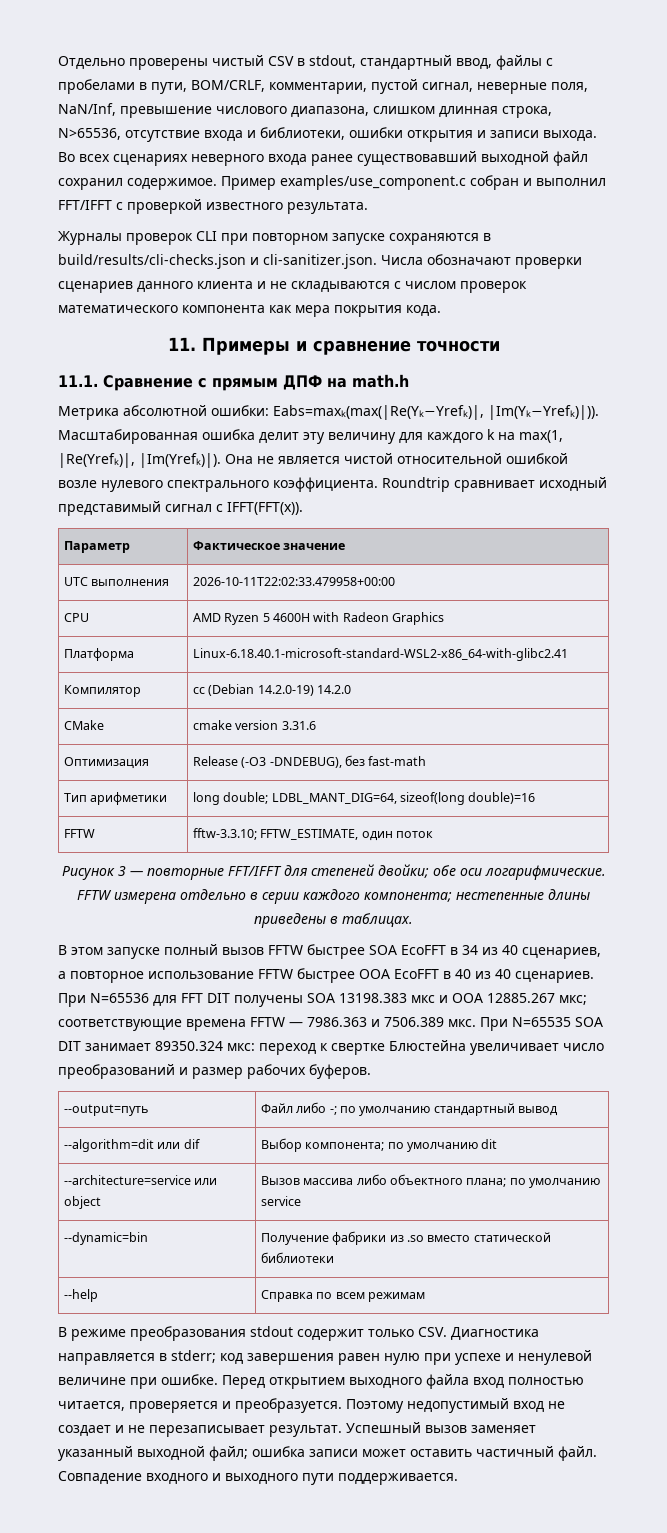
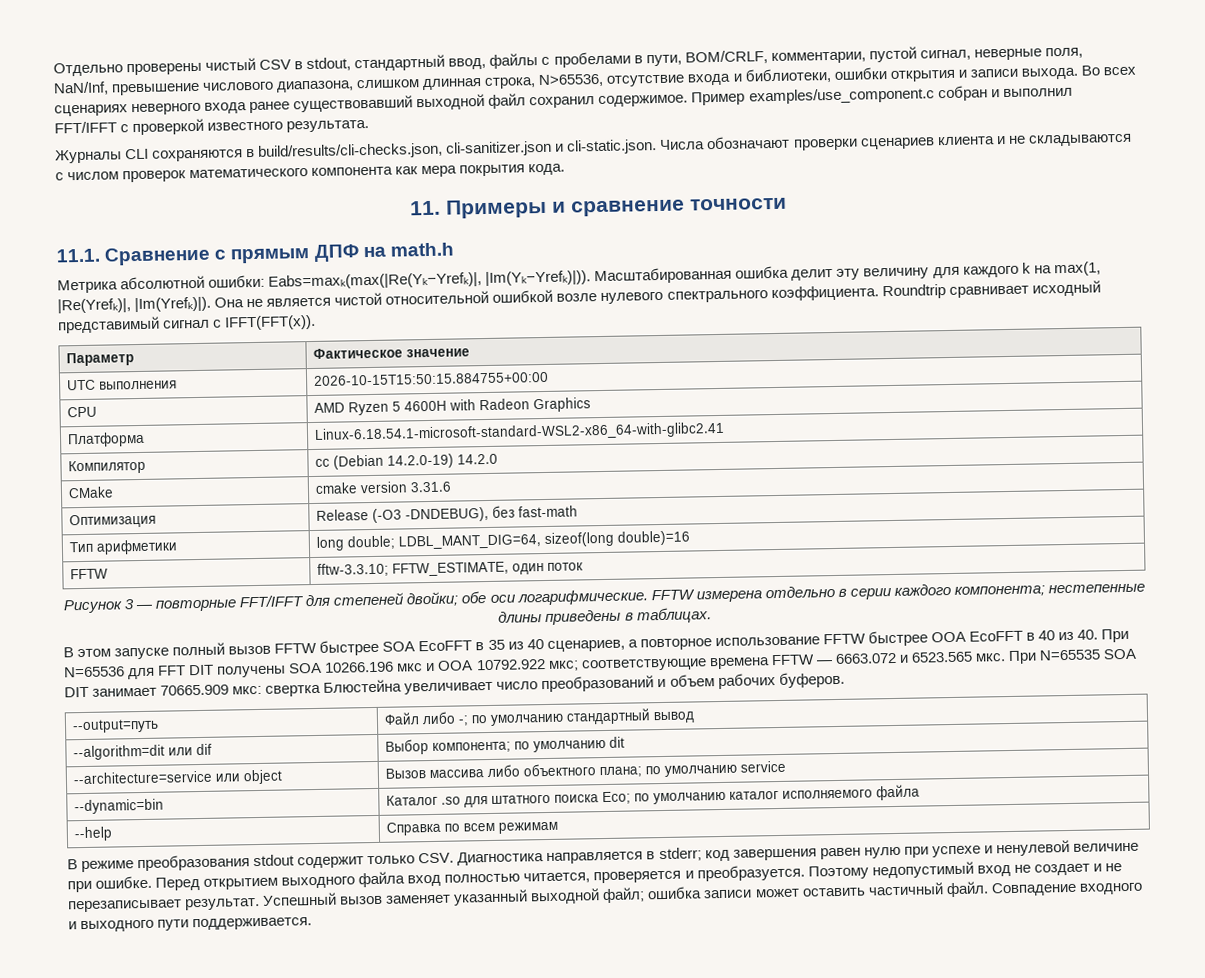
- Журналы проверок CLI при повторном запуске сохраняются в build/results/cli-checks.json и cli-sanitizer.json. Числа обозначают проверки сценариев данного клиента и не складываются с числом проверок математического компонента как мера покрытия кода.
+ Журналы CLI сохраняются в build/results/cli-checks.json, cli-sanitizer.json и cli-static.json. Числа обозначают проверки сценариев клиента и не складываются с числом проверок математического компонента как мера покрытия кода.
- UTC выполнения | 2026-10-11T22:02:33.479958+00:00
+ UTC выполнения | 2026-10-15T15:50:15.884755+00:00
- Платформа | Linux-6.18.40.1-microsoft-standard-WSL2-x86_64-with-glibc2.41
+ Платформа | Linux-6.18.54.1-microsoft-standard-WSL2-x86_64-with-glibc2.41
- В этом запуске полный вызов FFTW быстрее SOA EcoFFT в 34 из 40 сценариев, а повторное использование FFTW быстрее OOA EcoFFT в 40 из 40 сценариев. При N=65536 для FFT DIT получены SOA 13198.383 мкс и OOA 12885.267 мкс; соответствующие времена FFTW — 7986.363 и 7506.389 мкс.
+ В этом запуске полный вызов FFTW быстрее SOA EcoFFT в 35 из 40 сценариев, а повторное использование FFTW быстрее OOA EcoFFT в 40 из 40. При N=65536 для FFT DIT получены SOA 10266.196 мкс и OOA 10792.922 мкс; соответствующие времена FFTW — 6663.072 и 6523.565 мкс.
- При N=65535 SOA DIT занимает 89350.324 мкс: переход к свертке Блюстейна увеличивает число преобразований и размер рабочих буферов.
+ При N=65535 SOA DIT занимает 70665.909 мкс: свертка Блюстейна увеличивает число преобразований и объем рабочих буферов.
- --dynamic=bin | Получение фабрики из .so вместо статической библиотеки
+ --dynamic=bin | Каталог .so для штатного поиска Eco; по умолчанию каталог исполняемого файла

